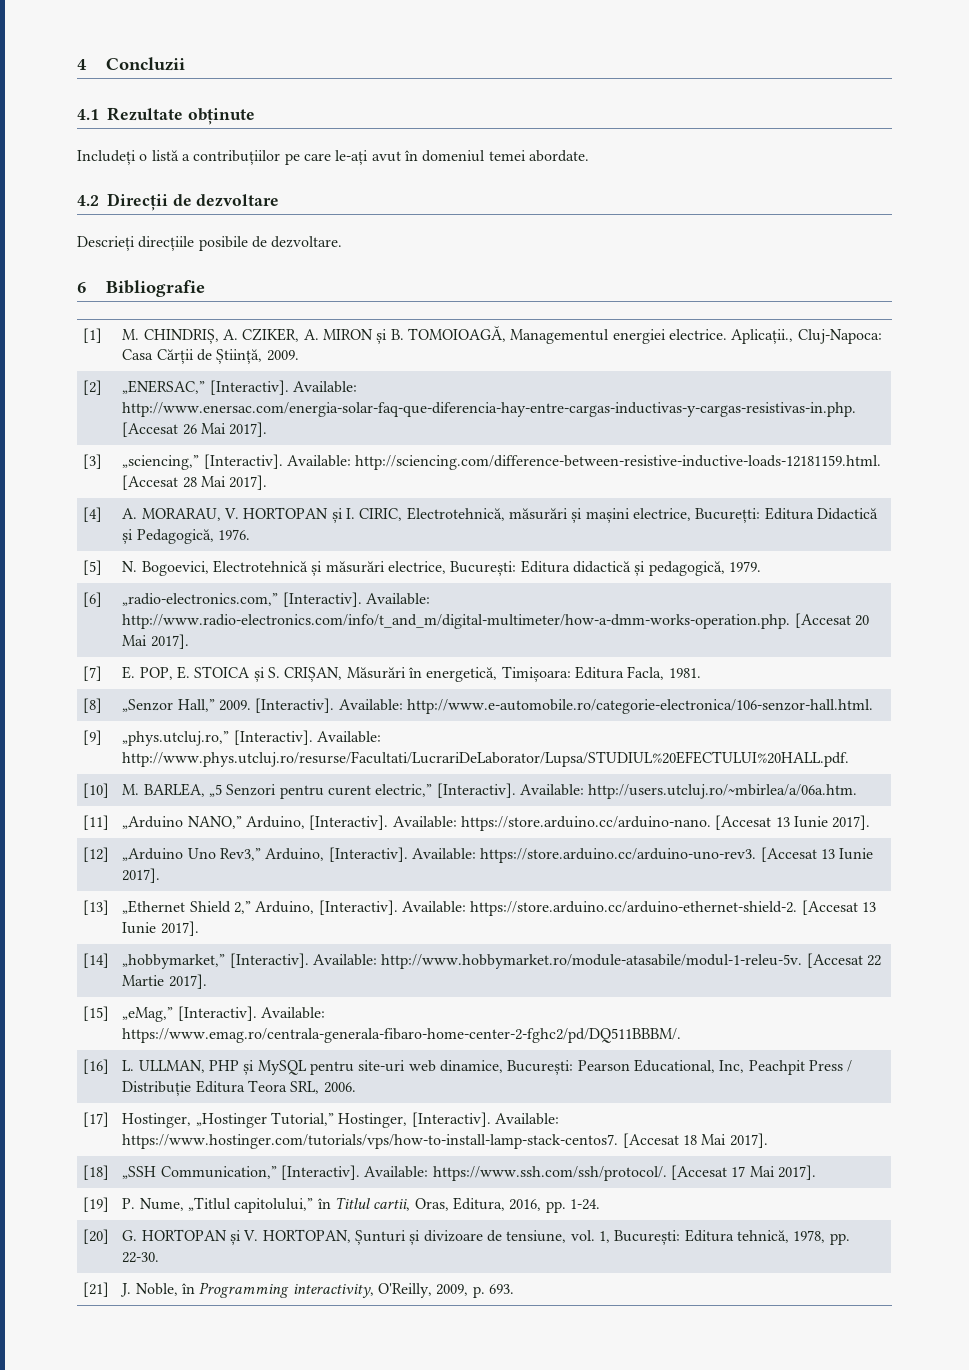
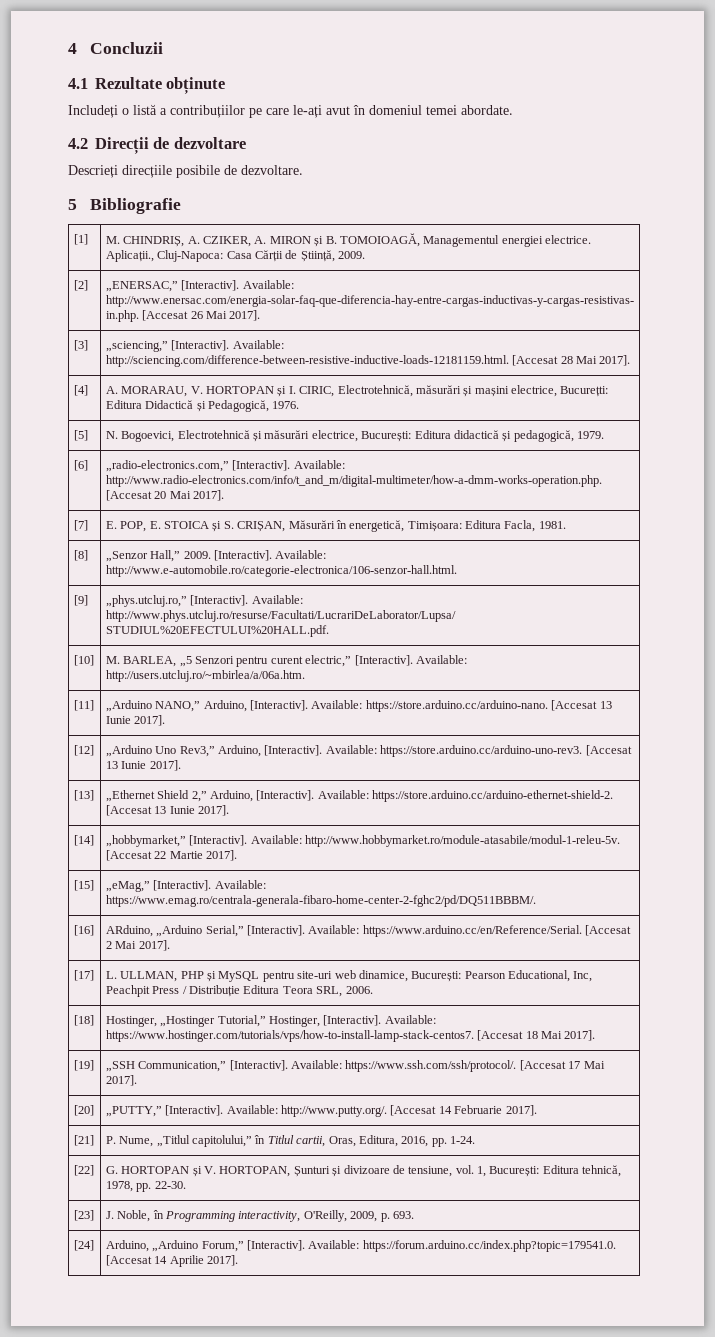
- 6 Bibliografie
+ 5 Bibliografie
- [16] | L. ULLMAN, PHP și MySQL pentru site-uri web dinamice, București: Pearson Educational, Inc, Peachpit Press / Distribuție Editura Teora SRL, 2006.
+ [16] | ARduino, „Arduino Serial,” [Interactiv]. Available: https://www.arduino.cc/en/Reference/Serial. [Accesat 2 Mai 2017].
+ [17] | L. ULLMAN, PHP și MySQL pentru site-uri web dinamice, București: Pearson Educational, Inc, Peachpit Press / Distribuție Editura Teora SRL, 2006.
- [17] | Hostinger, „Hostinger Tutorial,” Hostinger, [Interactiv]. Available: https://www.hostinger.com/tutorials/vps/how-to-install-lamp-stack-centos7. [Accesat 18 Mai 2017].
+ [18] | Hostinger, „Hostinger Tutorial,” Hostinger, [Interactiv]. Available: https://www.hostinger.com/tutorials/vps/how-to-install-lamp-stack-centos7. [Accesat 18 Mai 2017].
- [18] | „SSH Communication,” [Interactiv]. Available: https://www.ssh.com/ssh/protocol/. [Accesat 17 Mai 2017].
+ [19] | „SSH Communication,” [Interactiv]. Available: https://www.ssh.com/ssh/protocol/. [Accesat 17 Mai 2017].
- [19] | P. Nume, „Titlul capitolului,” în Titlul cartii, Oras, Editura, 2016, pp. 1-24.
+ [20] | „PUTTY,” [Interactiv]. Available: http://www.putty.org/. [Accesat 14 Februarie 2017].
+ [21] | P. Nume, „Titlul capitolului,” în Titlul cartii, Oras, Editura, 2016, pp. 1-24.
- [20] | G. HORTOPAN și V. HORTOPAN, Șunturi și divizoare de tensiune, vol. 1, București: Editura tehnică, 1978, pp. 22-30.
+ [22] | G. HORTOPAN și V. HORTOPAN, Șunturi și divizoare de tensiune, vol. 1, București: Editura tehnică, 1978, pp. 22-30.
- [21] | J. Noble, în Programming interactivity, O'Reilly, 2009, p. 693.
+ [23] | J. Noble, în Programming interactivity, O'Reilly, 2009, p. 693.
+ [24] | Arduino, „Arduino Forum,” [Interactiv]. Available: https://forum.arduino.cc/index.php?topic=179541.0. [Accesat 14 Aprilie 2017].

